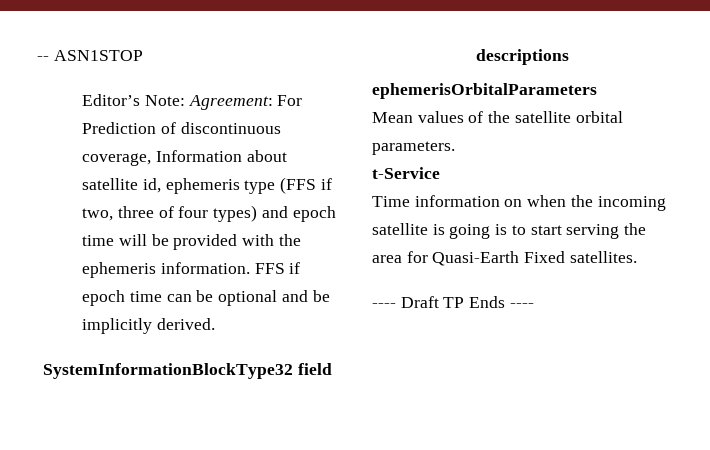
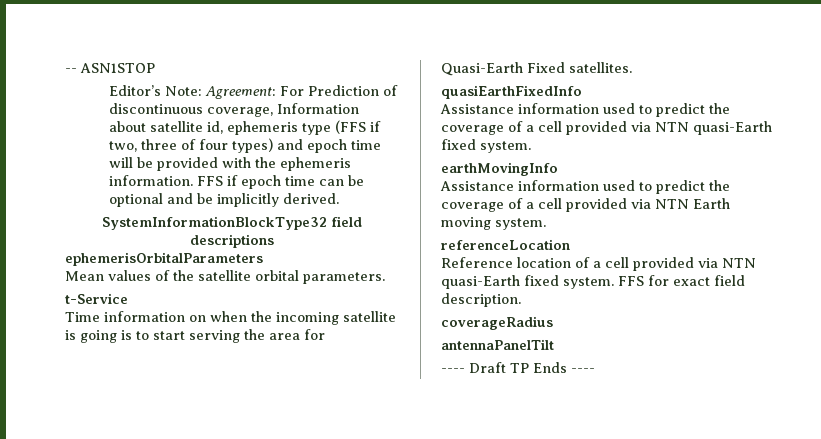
+ quasiEarthFixedInfo
+ Assistance information used to predict the coverage of a cell provided via NTN quasi-Earth fixed system.
+ earthMovingInfo
+ Assistance information used to predict the coverage of a cell provided via NTN Earth moving system.
+ referenceLocation
+ Reference location of a cell provided via NTN quasi-Earth fixed system. FFS for exact field description.
+ coverageRadius
+ antennaPanelTilt

